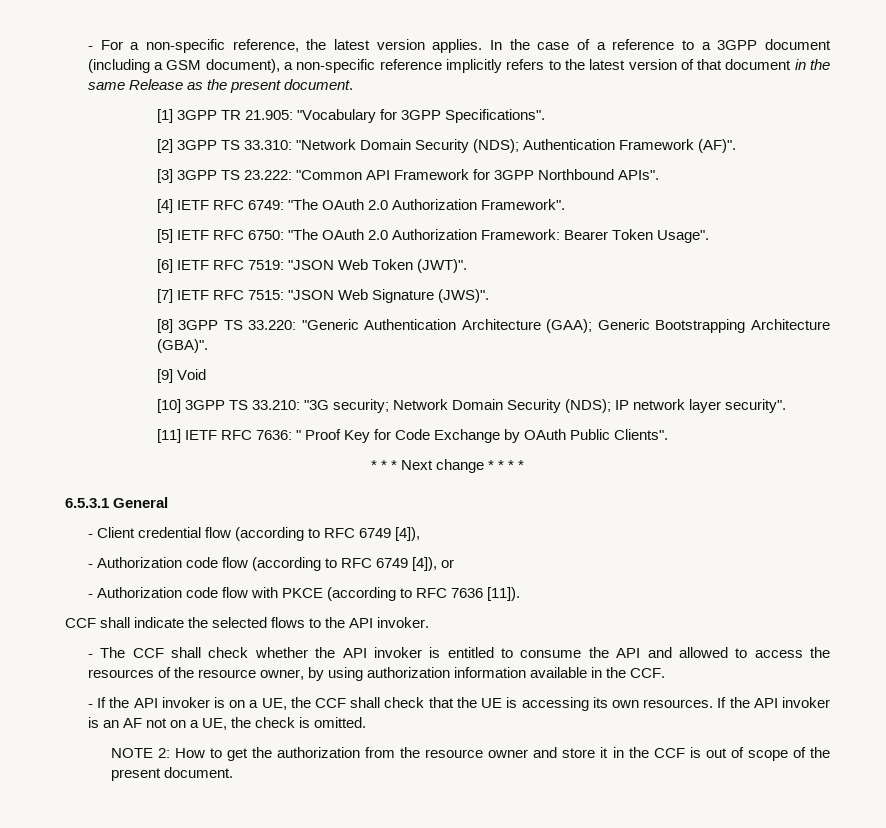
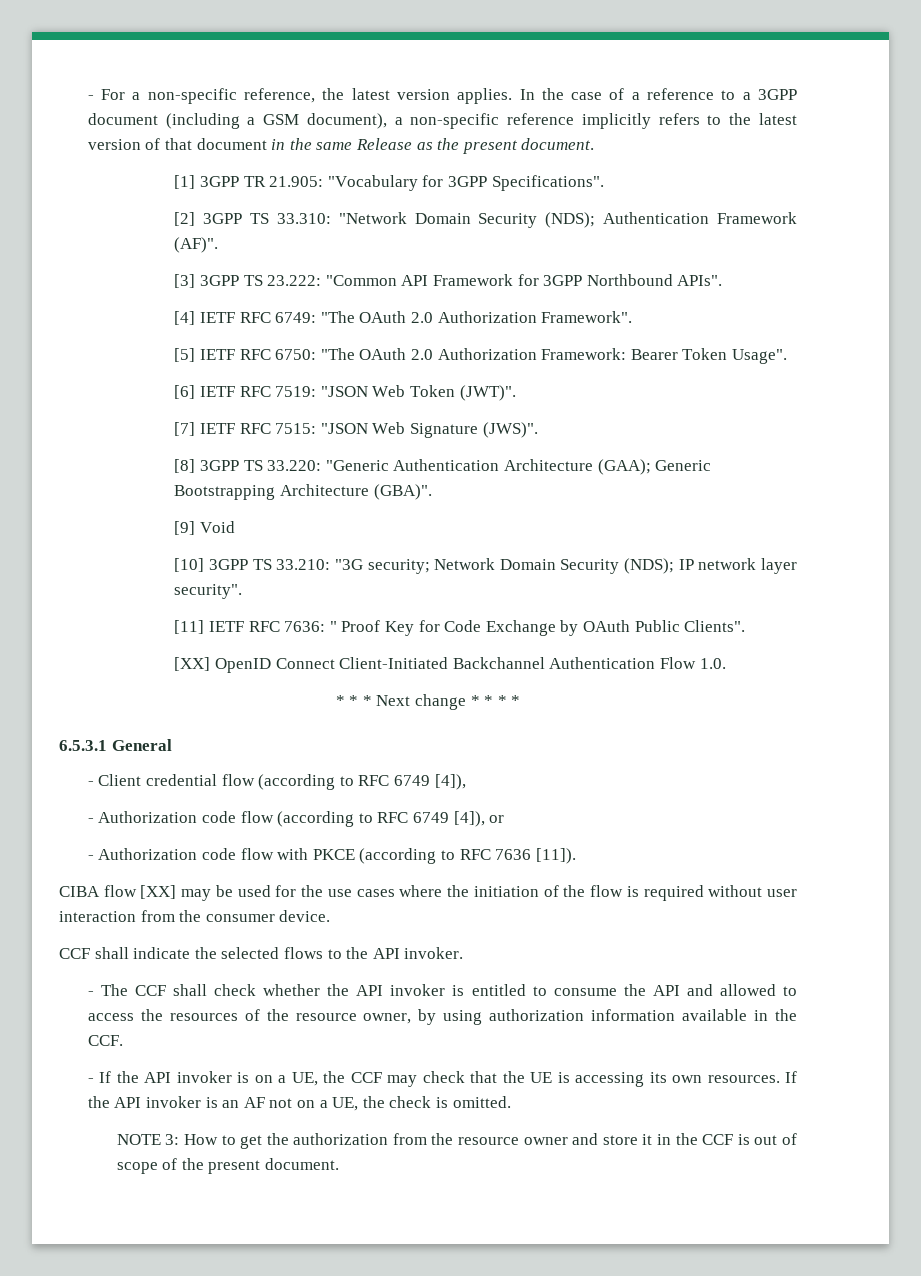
+ [XX] OpenID Connect Client-Initiated Backchannel Authentication Flow 1.0.
+ CIBA flow [XX] may be used for the use cases where the initiation of the flow is required without user interaction from the consumer device.
- - If the API invoker is on a UE, the CCF shall check that the UE is accessing its own resources.
+ - If the API invoker is on a UE, the CCF may check that the UE is accessing its own resources.
- NOTE 2: How to get the authorization from the resource owner and store it in the CCF is out of scope of the present document.
+ NOTE 3: How to get the authorization from the resource owner and store it in the CCF is out of scope of the present document.

